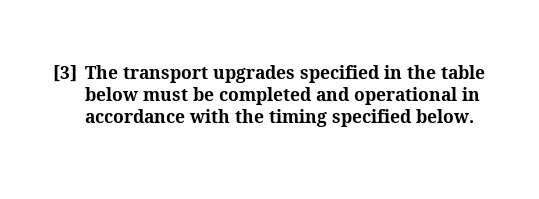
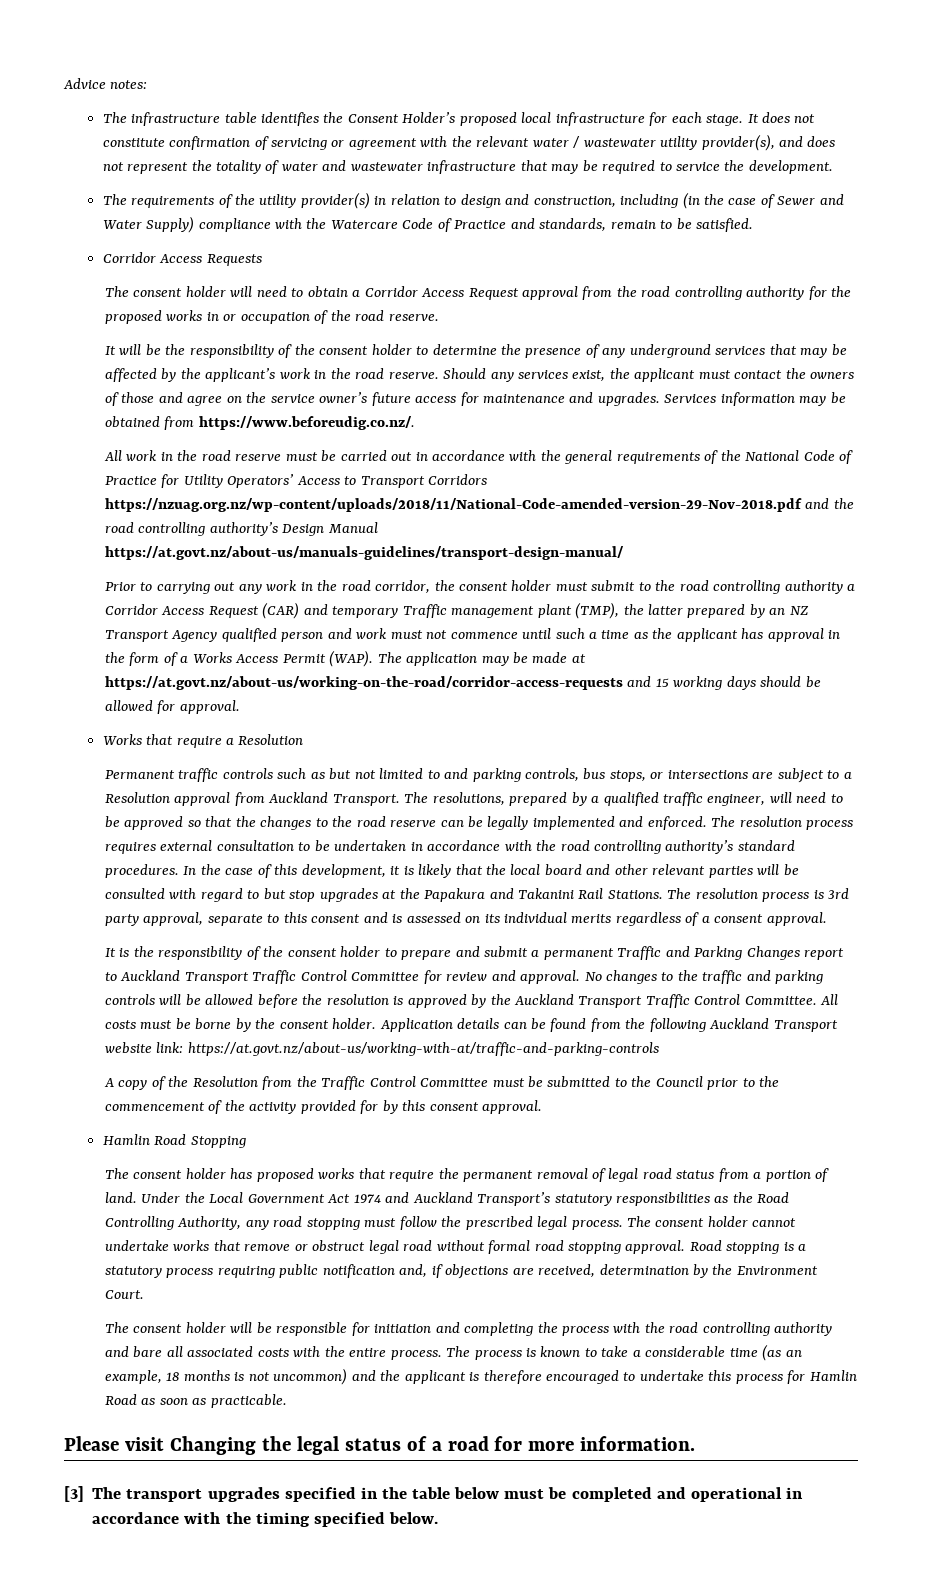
+ Advice notes:
+ The infrastructure table identifies the Consent Holder’s proposed local infrastructure for each stage. It does not constitute confirmation of servicing or agreement with the relevant water / wastewater utility provider(s), and does not represent the totality of water and wastewater infrastructure that may be required to service the development.
+ The requirements of the utility provider(s) in relation to design and construction, including (in the case of Sewer and Water Supply) compliance with the Watercare Code of Practice and standards, remain to be satisfied.
+ Corridor Access Requests
+ The consent holder will need to obtain a Corridor Access Request approval from the road controlling authority for the proposed works in or occupation of the road reserve.
+ It will be the responsibility of the consent holder to determine the presence of any underground services that may be affected by the applicant’s work in the road reserve. Should any services exist, the applicant must contact the owners of those and agree on the service owner’s future access for maintenance and upgrades. Services information may be obtained from https://www.beforeudig.co.nz/.
+ All work in the road reserve must be carried out in accordance with the general requirements of the National Code of Practice for Utility Operators’ Access to Transport Corridors https://nzuag.org.nz/wp-content/uploads/2018/11/National-Code-amended-version-29-Nov-2018.pdf and the road controlling authority’s Design Manual https://at.govt.nz/about-us/manuals-guidelines/transport-design-manual/
+ Prior to carrying out any work in the road corridor, the consent holder must submit to the road controlling authority a Corridor Access Request (CAR) and temporary Traffic management plant (TMP), the latter prepared by an NZ Transport Agency qualified person and work must not commence until such a time as the applicant has approval in the form of a Works Access Permit (WAP). The application may be made at https://at.govt.nz/about-us/working-on-the-road/corridor-access-requests and 15 working days should be allowed for approval.
+ Works that require a Resolution
+ Permanent traffic controls such as but not limited to and parking controls, bus stops, or intersections are subject to a Resolution approval from Auckland Transport. The resolutions, prepared by a qualified traffic engineer, will need to be approved so that the changes to the road reserve can be legally implemented and enforced. The resolution process requires external consultation to be undertaken in accordance with the road controlling authority’s standard procedures. In the case of this development, it is likely that the local board and other relevant parties will be consulted with regard to but stop upgrades at the Papakura and Takanini Rail Stations. The resolution process is 3rd party approval, separate to this consent and is assessed on its individual merits regardless of a consent approval.
+ It is the responsibility of the consent holder to prepare and submit a permanent Traffic and Parking Changes report to Auckland Transport Traffic Control Committee for review and approval. No changes to the traffic and parking controls will be allowed before the resolution is approved by the Auckland Transport Traffic Control Committee. All costs must be borne by the consent holder. Application details can be found from the following Auckland Transport website link: https://at.govt.nz/about-us/working-with-at/traffic-and-parking-controls
+ A copy of the Resolution from the Traffic Control Committee must be submitted to the Council prior to the commencement of the activity provided for by this consent approval.
+ Hamlin Road Stopping
+ The consent holder has proposed works that require the permanent removal of legal road status from a portion of land. Under the Local Government Act 1974 and Auckland Transport’s statutory responsibilities as the Road Controlling Authority, any road stopping must follow the prescribed legal process. The consent holder cannot undertake works that remove or obstruct legal road without formal road stopping approval. Road stopping is a statutory process requiring public notification and, if objections are received, determination by the Environment Court.
+ The consent holder will be responsible for initiation and completing the process with the road controlling authority and bare all associated costs with the entire process. The process is known to take a considerable time (as an example, 18 months is not uncommon) and the applicant is therefore encouraged to undertake this process for Hamlin Road as soon as practicable.
+ Please visit Changing the legal status of a road for more information.

